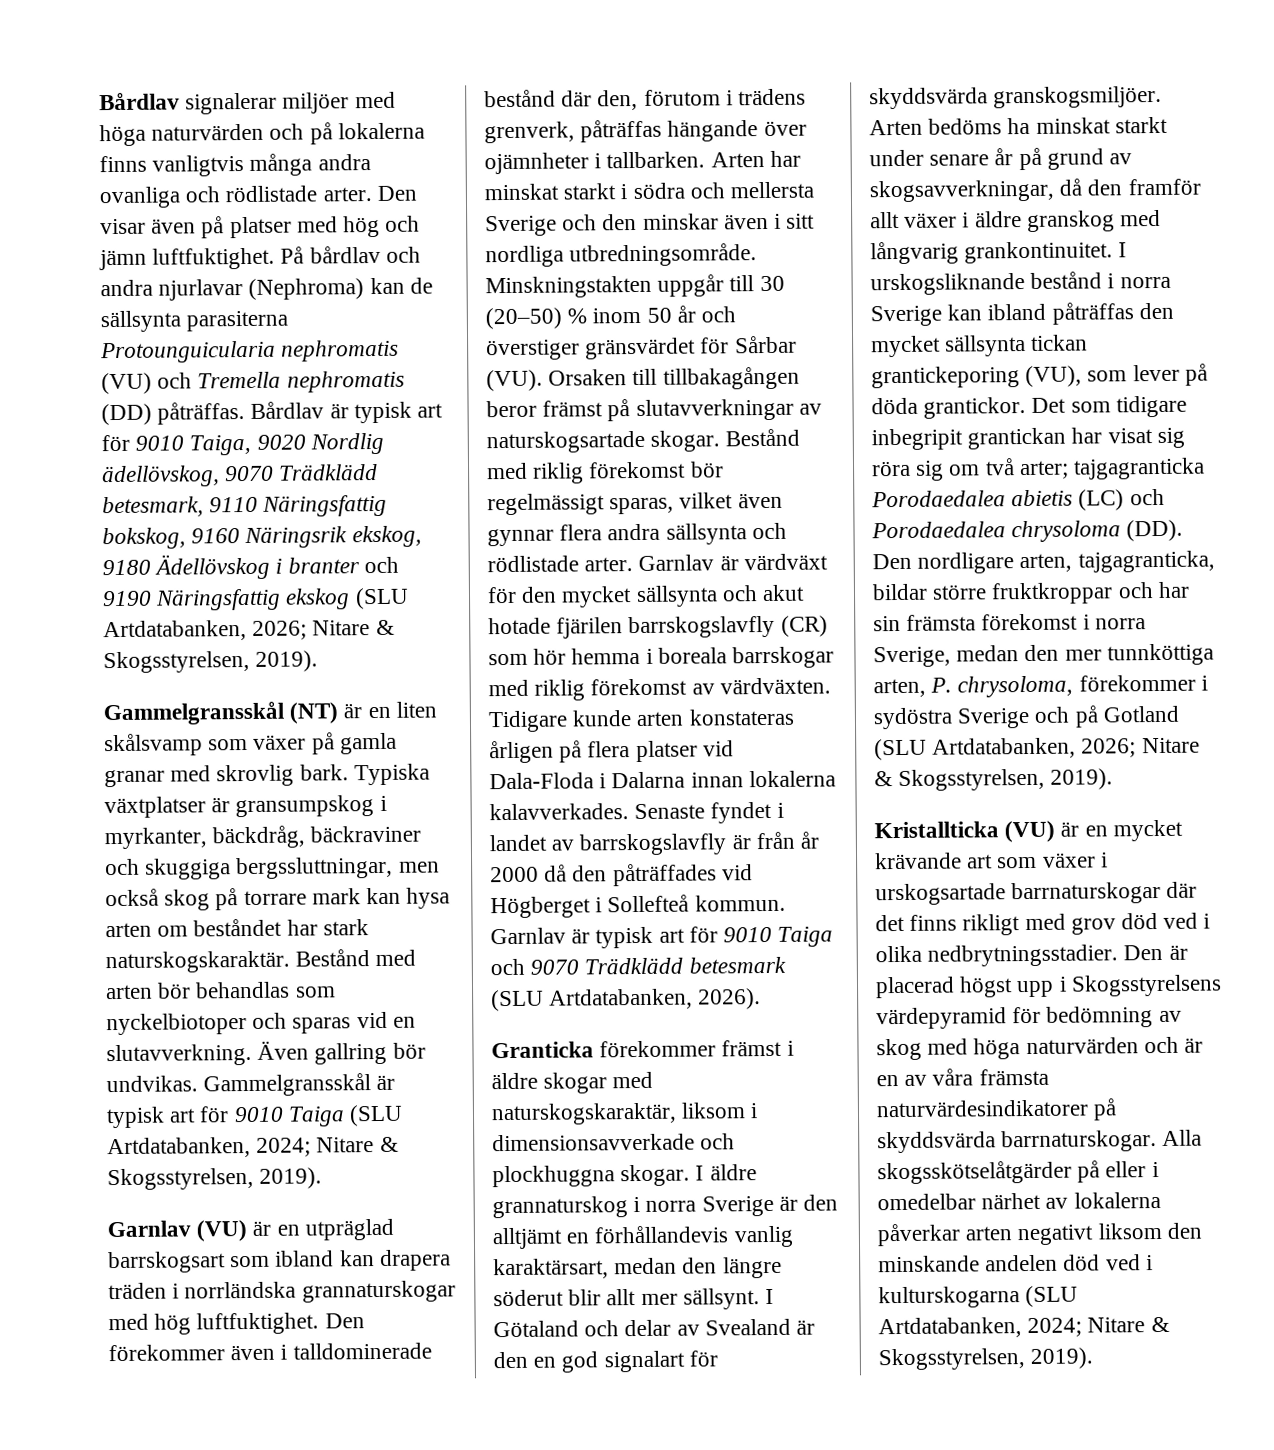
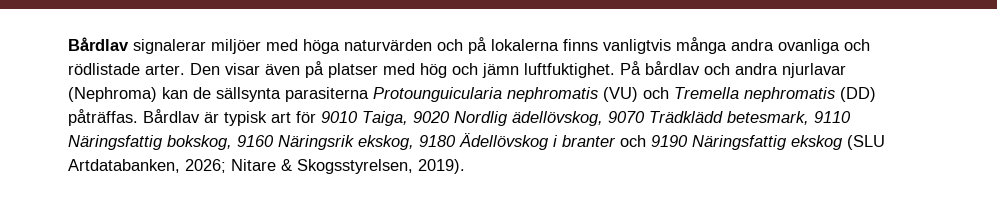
- Gammelgransskål (NT) är en liten skålsvamp som växer på gamla granar med skrovlig bark. Typiska växtplatser är gransumpskog i myrkanter, bäckdråg, bäckraviner och skuggiga bergssluttningar, men också skog på torrare mark kan hysa arten om beståndet har stark naturskogskaraktär. Bestånd med arten bör behandlas som nyckelbiotoper och sparas vid en slutavverkning. Även gallring bör undvikas. Gammelgransskål är typisk art för 9010 Taiga (SLU Artdatabanken, 2024; Nitare & Skogsstyrelsen, 2019).
- Garnlav (VU) är en utpräglad barrskogsart som ibland kan drapera träden i norrländska grannaturskogar med hög luftfuktighet. Den förekommer även i talldominerade bestånd där den, förutom i trädens grenverk, påträffas hängande över ojämnheter i tallbarken. Arten har minskat starkt i södra och mellersta Sverige och den minskar även i sitt nordliga utbredningsområde. Minskningstakten uppgår till 30 (20–50) % inom 50 år och överstiger gränsvärdet för Sårbar (VU). Orsaken till tillbakagången beror främst på slutavverkningar av naturskogsartade skogar. Bestånd med riklig förekomst bör regelmässigt sparas, vilket även gynnar flera andra sällsynta och rödlistade arter. Garnlav är värdväxt för den mycket sällsynta och akut hotade fjärilen barrskogslavfly (CR) som hör hemma i boreala barrskogar med riklig förekomst av värdväxten. Tidigare kunde arten konstateras årligen på flera platser vid Dala-Floda i Dalarna innan lokalerna kalavverkades. Senaste fyndet i landet av barrskogslavfly är från år 2000 då den påträffades vid Högberget i Sollefteå kommun. Garnlav är typisk art för 9010 Taiga och 9070 Trädklädd betesmark (SLU Artdatabanken, 2026).
- Granticka förekommer främst i äldre skogar med naturskogskaraktär, liksom i dimensionsavverkade och plockhuggna skogar. I äldre grannaturskog i norra Sverige är den alltjämt en förhållandevis vanlig karaktärsart, medan den längre söderut blir allt mer sällsynt. I Götaland och delar av Svealand är den en god signalart för skyddsvärda granskogsmiljöer. Arten bedöms ha minskat starkt under senare år på grund av skogsavverkningar, då den framför allt växer i äldre granskog med långvarig grankontinuitet. I urskogsliknande bestånd i norra Sverige kan ibland påträffas den mycket sällsynta tickan grantickeporing (VU), som lever på döda grantickor. Det som tidigare inbegripit grantickan har visat sig röra sig om två arter; tajgagranticka Porodaedalea abietis (LC) och Porodaedalea chrysoloma (DD). Den nordligare arten, tajgagranticka, bildar större fruktkroppar och har sin främsta förekomst i norra Sverige, medan den mer tunnköttiga arten, P. chrysoloma, förekommer i sydöstra Sverige och på Gotland (SLU Artdatabanken, 2026; Nitare & Skogsstyrelsen, 2019).
- Kristallticka (VU) är en mycket krävande art som växer i urskogsartade barrnaturskogar där det finns rikligt med grov död ved i olika nedbrytningsstadier. Den är placerad högst upp i Skogsstyrelsens värdepyramid för bedömning av skog med höga naturvärden och är en av våra främsta naturvärdesindikatorer på skyddsvärda barrnaturskogar. Alla skogsskötselåtgärder på eller i omedelbar närhet av lokalerna påverkar arten negativt liksom den minskande andelen död ved i kulturskogarna (SLU Artdatabanken, 2024; Nitare & Skogsstyrelsen, 2019).

